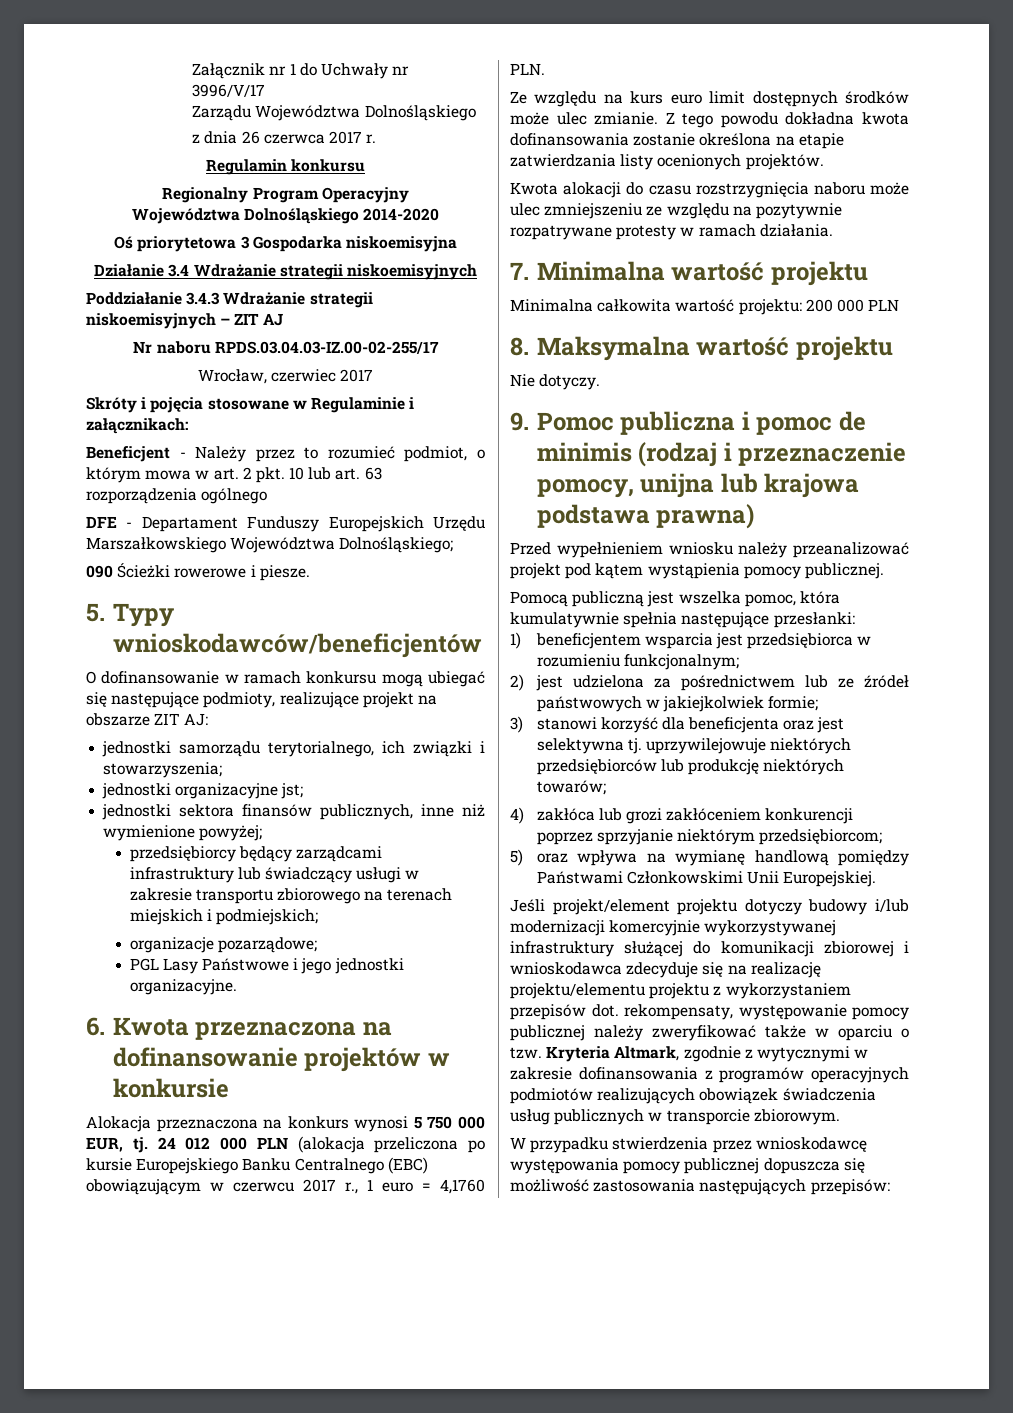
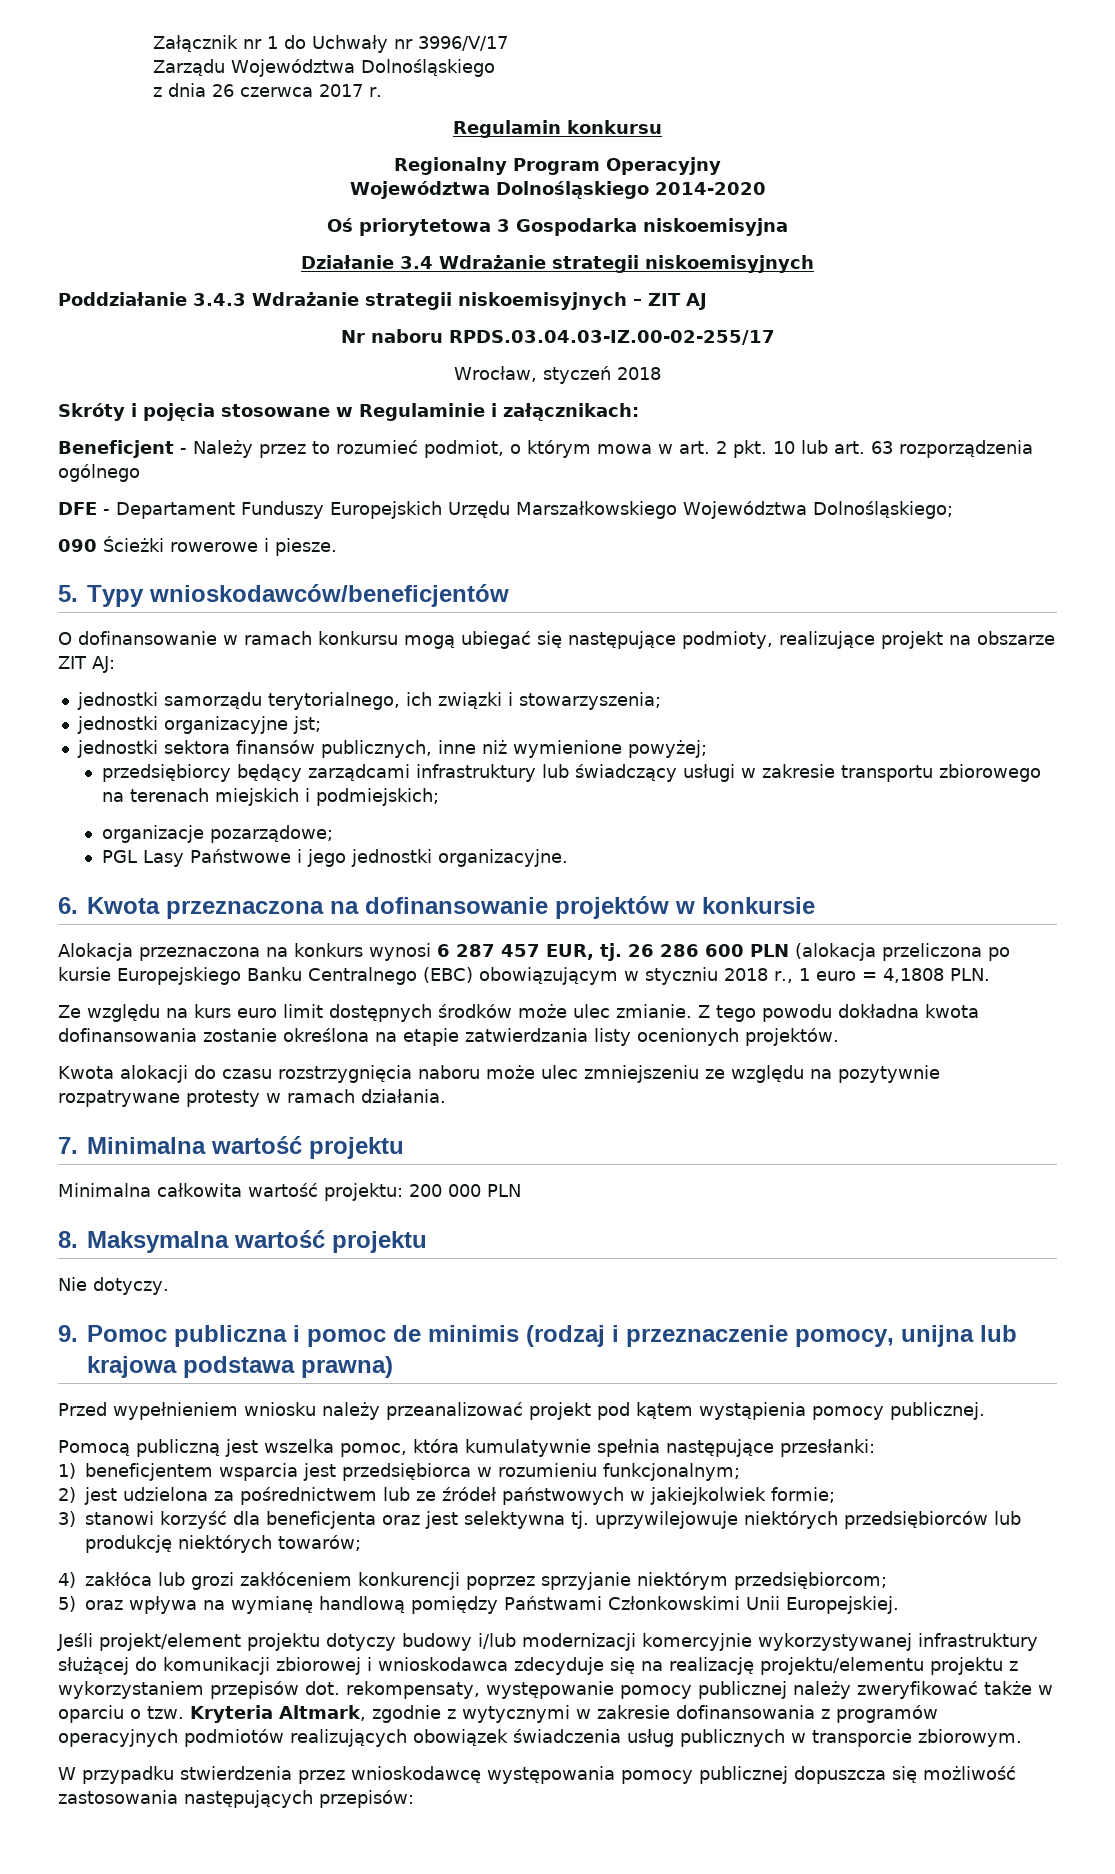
- Wrocław, czerwiec 2017
+ Wrocław, styczeń 2018
- Alokacja przeznaczona na konkurs wynosi 5 750 000 EUR, tj. 24 012 000 PLN (alokacja przeliczona po kursie Europejskiego Banku Centralnego (EBC) obowiązującym w czerwcu 2017 r., 1 euro = 4,1760 PLN.
+ Alokacja przeznaczona na konkurs wynosi 6 287 457 EUR, tj. 26 286 600 PLN (alokacja przeliczona po kursie Europejskiego Banku Centralnego (EBC) obowiązującym w styczniu 2018 r., 1 euro = 4,1808 PLN.

